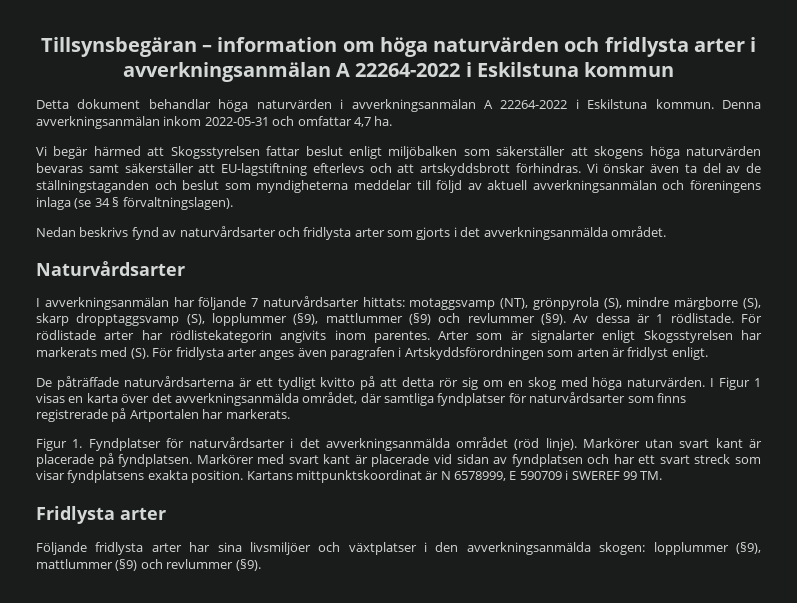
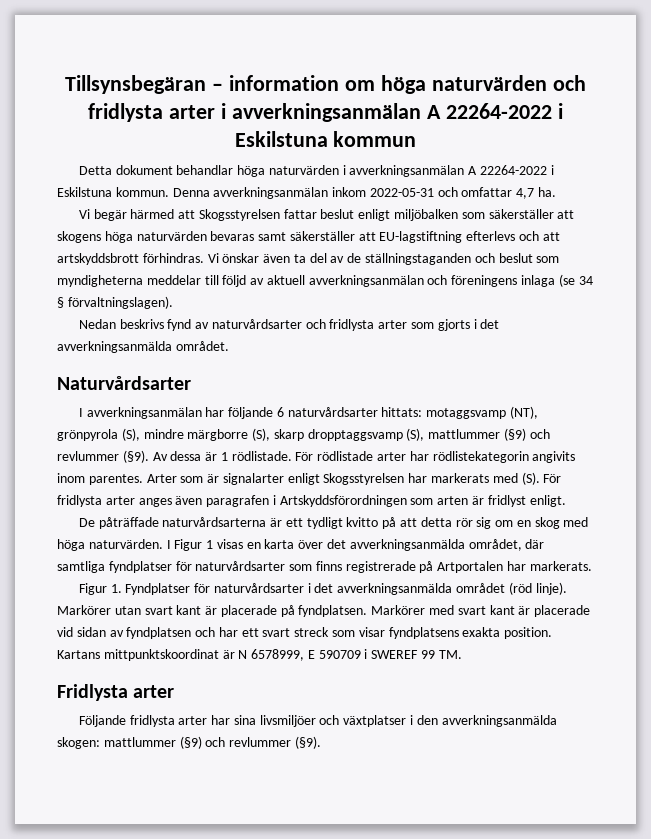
- I avverkningsanmälan har följande 7 naturvårdsarter hittats: motaggsvamp (NT), grönpyrola (S), mindre märgborre (S), skarp dropptaggsvamp (S), lopplummer (§9), mattlummer (§9) och revlummer (§9).
+ I avverkningsanmälan har följande 6 naturvårdsarter hittats: motaggsvamp (NT), grönpyrola (S), mindre märgborre (S), skarp dropptaggsvamp (S), mattlummer (§9) och revlummer (§9).
- Följande fridlysta arter har sina livsmiljöer och växtplatser i den avverkningsanmälda skogen: lopplummer (§9), mattlummer (§9) och revlummer (§9).
+ Följande fridlysta arter har sina livsmiljöer och växtplatser i den avverkningsanmälda skogen: mattlummer (§9) och revlummer (§9).

